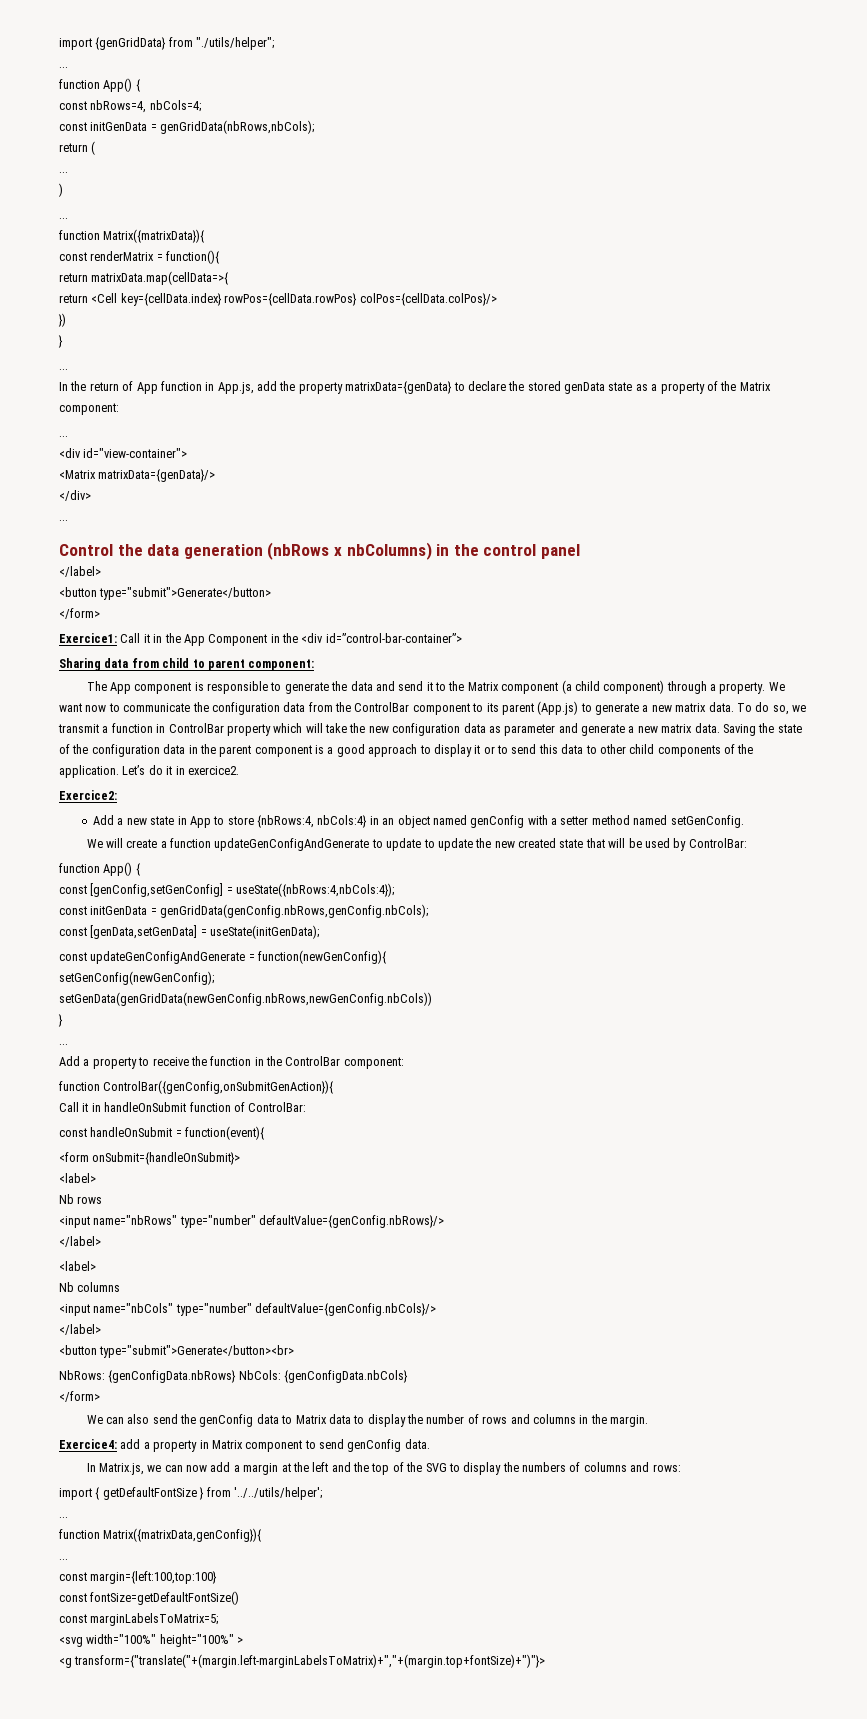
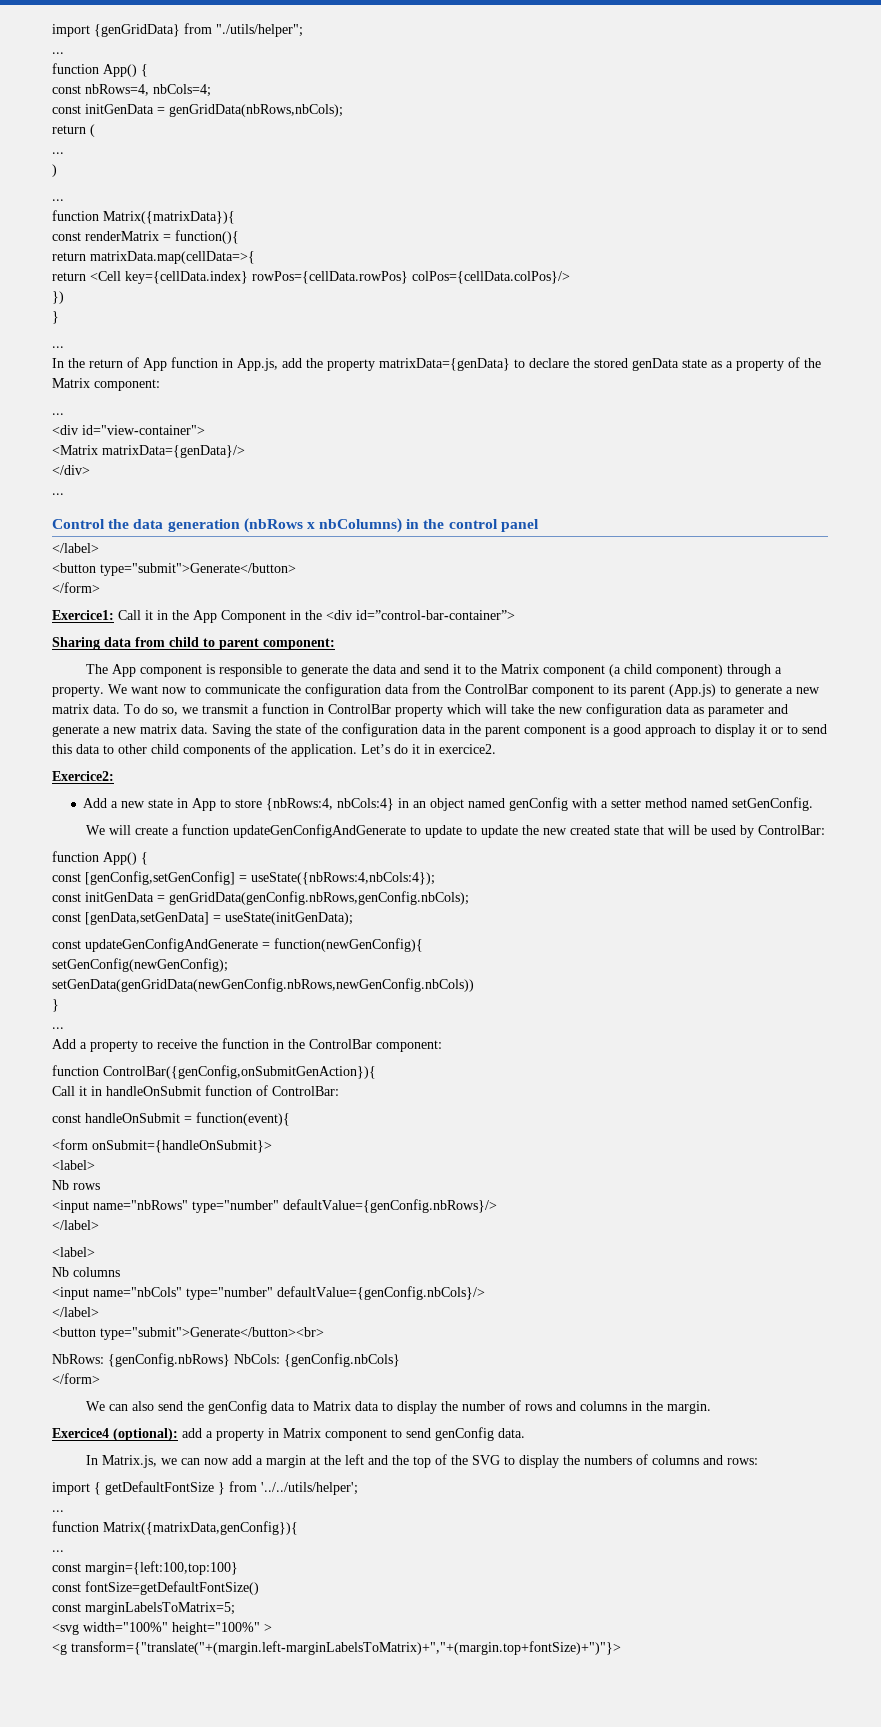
- NbRows: {genConfigData.nbRows} NbCols: {genConfigData.nbCols}
+ NbRows: {genConfig.nbRows} NbCols: {genConfig.nbCols}
- Exercice4: add a property in Matrix component to send genConfig data.
+ Exercice4 (optional): add a property in Matrix component to send genConfig data.

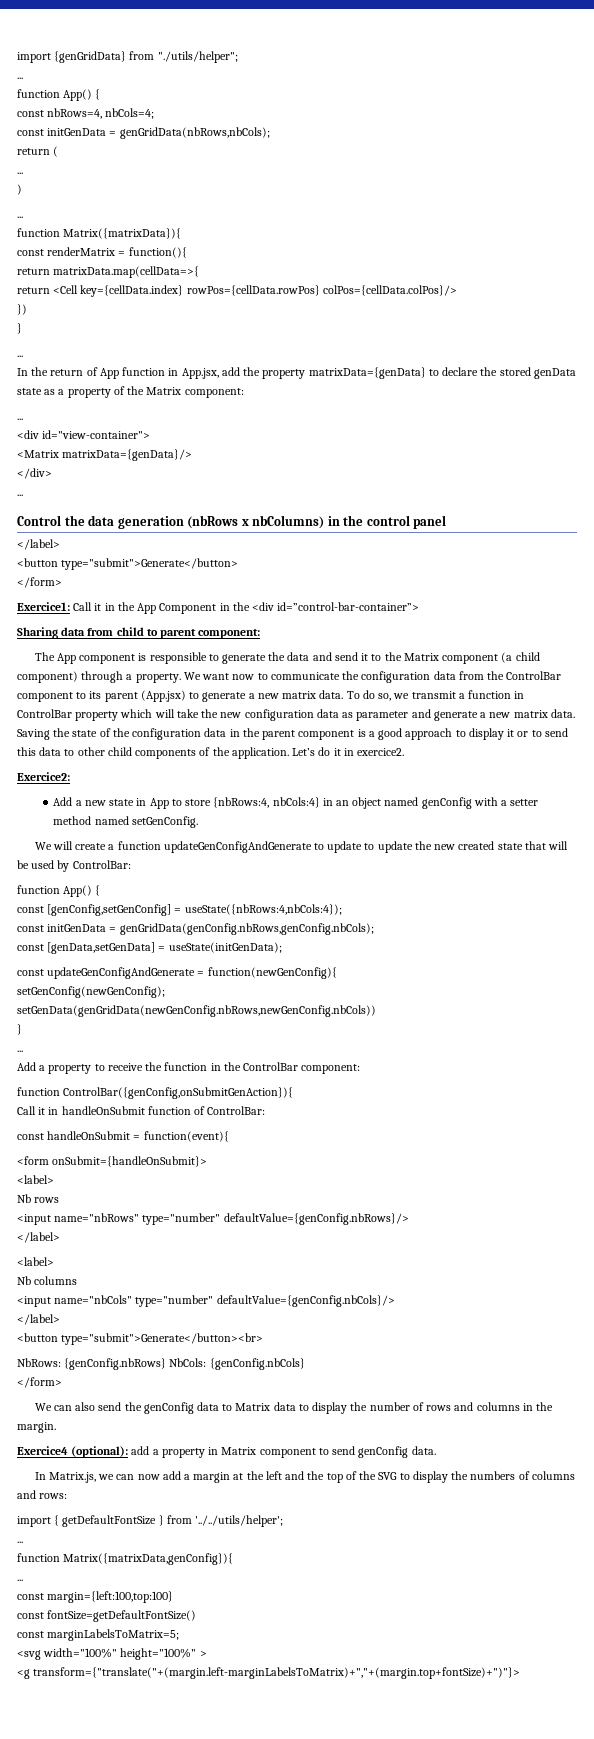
- In the return of App function in App.js, add the property matrixData={genData} to declare the stored genData state as a property of the Matrix component:
+ In the return of App function in App.jsx, add the property matrixData={genData} to declare the stored genData state as a property of the Matrix component:
- We want now to communicate the configuration data from the ControlBar component to its parent (App.js) to generate a new matrix data.
+ We want now to communicate the configuration data from the ControlBar component to its parent (App.jsx) to generate a new matrix data.

